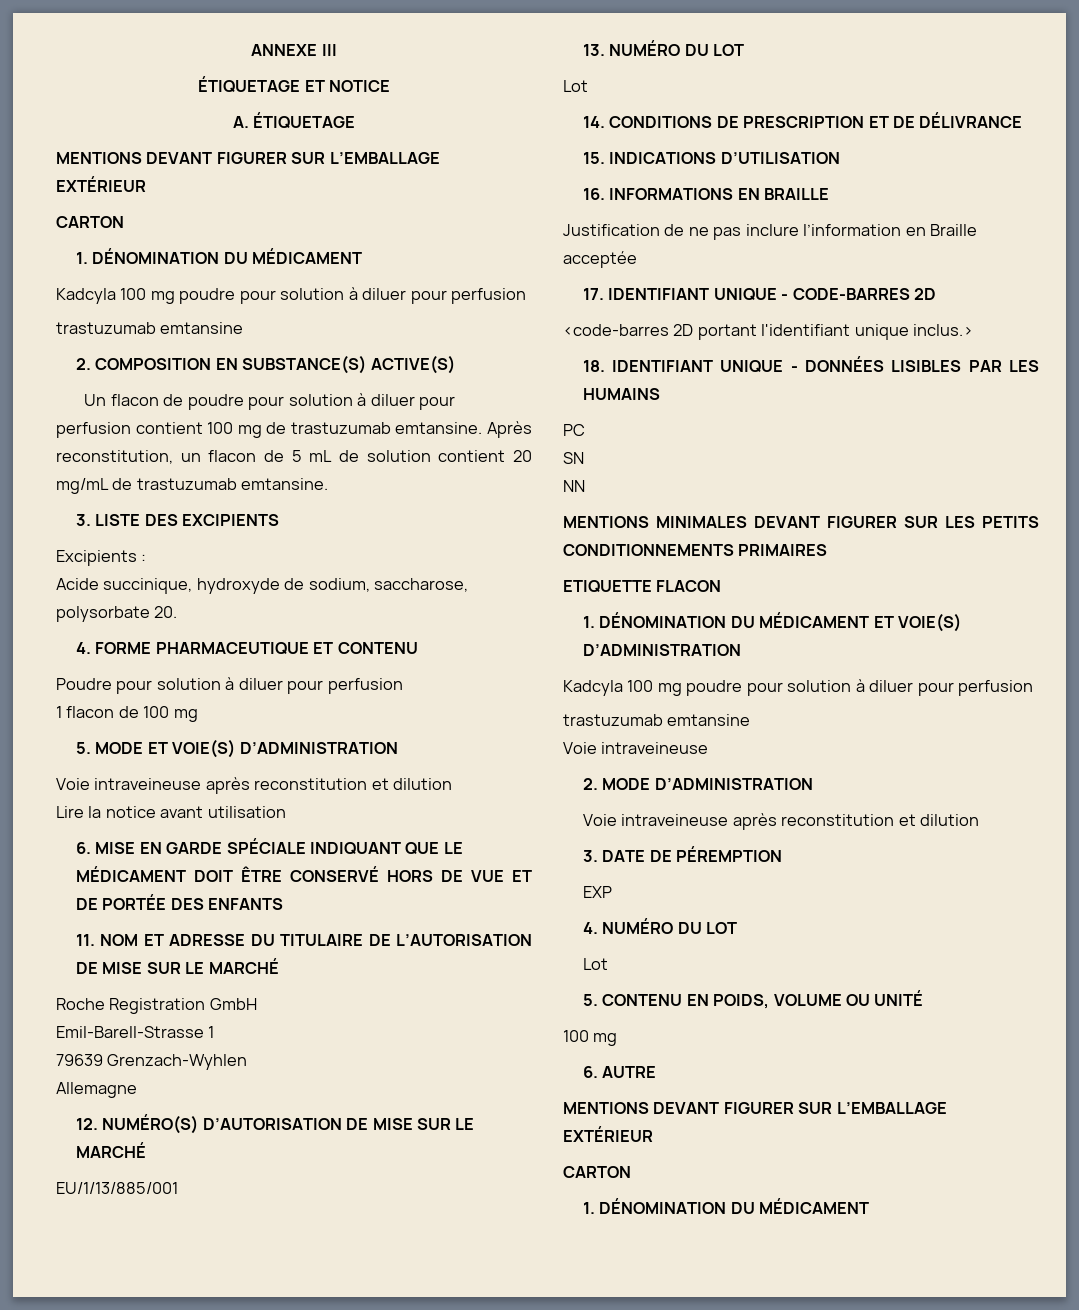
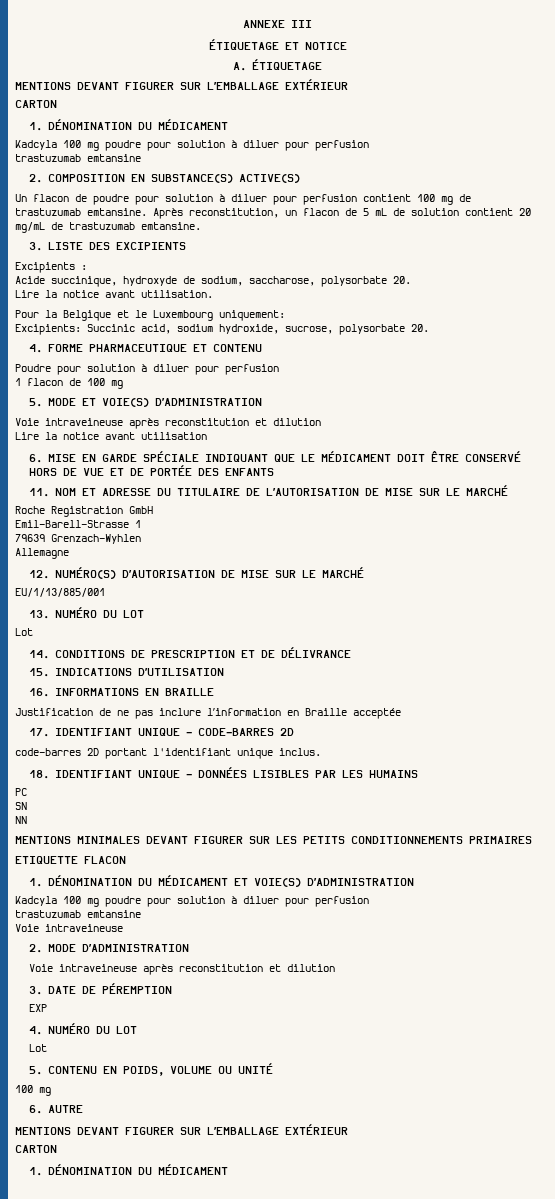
+ Lire la notice avant utilisation.
+ Pour la Belgique et le Luxembourg uniquement:
+ Excipients: Succinic acid, sodium hydroxide, sucrose, polysorbate 20.
- <code-barres 2D portant l'identifiant unique inclus.>
+ code-barres 2D portant l'identifiant unique inclus.

